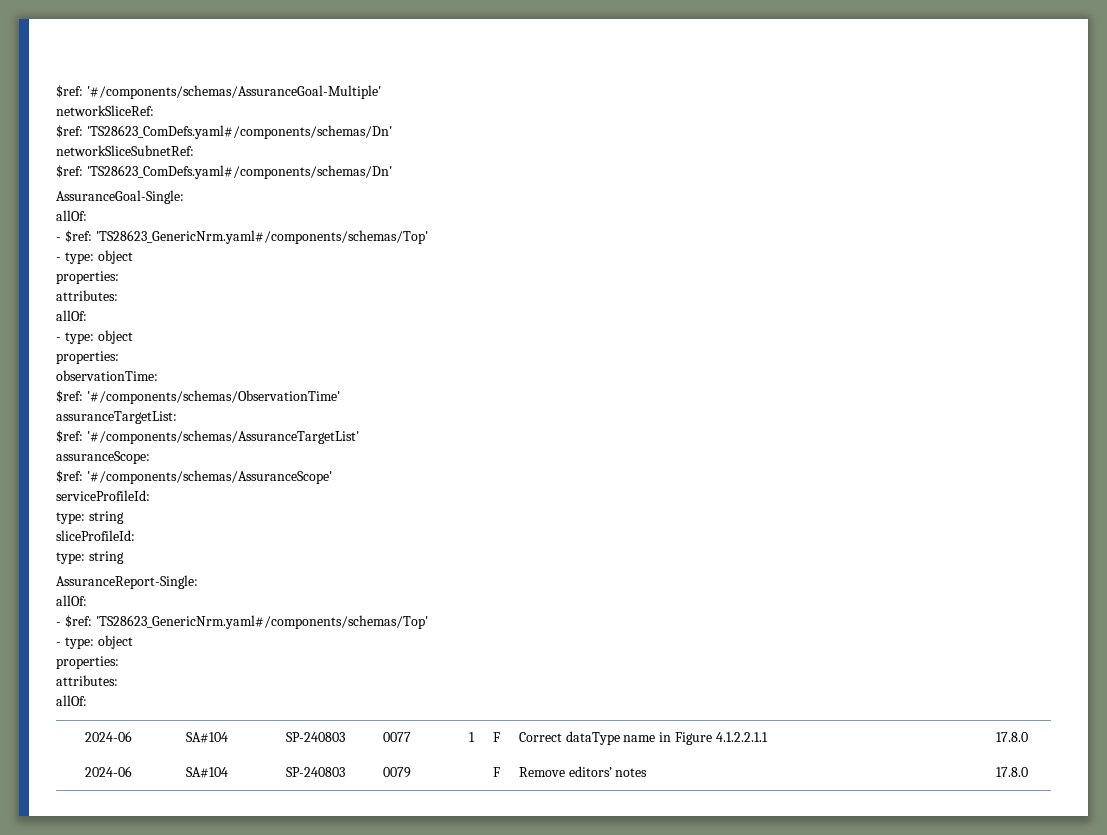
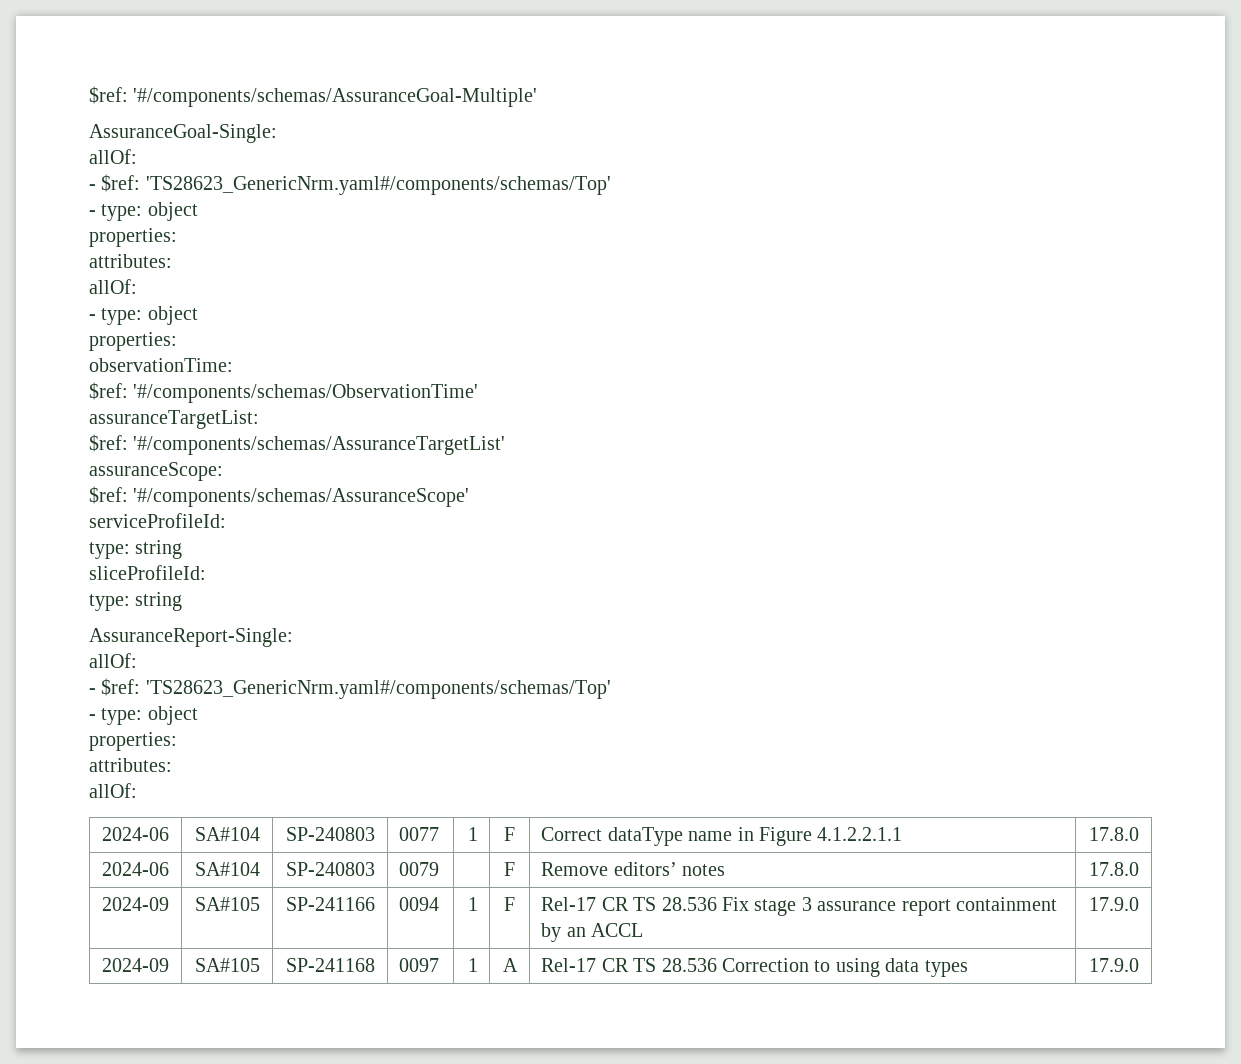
- networkSliceRef:
- $ref: 'TS28623_ComDefs.yaml#/components/schemas/Dn'
- networkSliceSubnetRef:
- $ref: 'TS28623_ComDefs.yaml#/components/schemas/Dn'
+ 2024-09 | SA#105 | SP-241166 | 0094 | 1 | F | Rel-17 CR TS 28.536 Fix stage 3 assurance report containment by an ACCL | 17.9.0
+ 2024-09 | SA#105 | SP-241168 | 0097 | 1 | A | Rel-17 CR TS 28.536 Correction to using data types | 17.9.0

